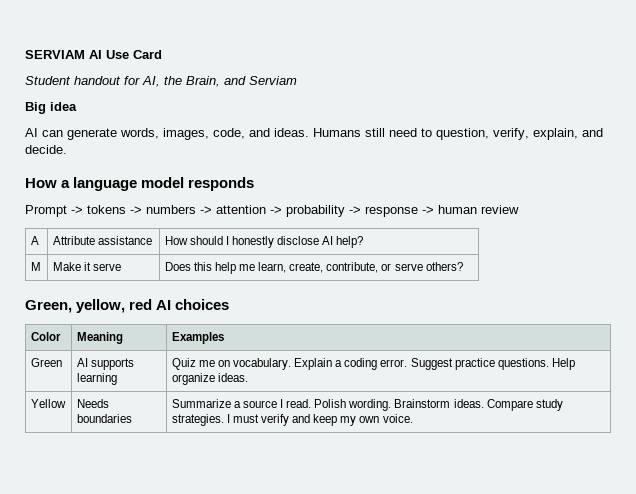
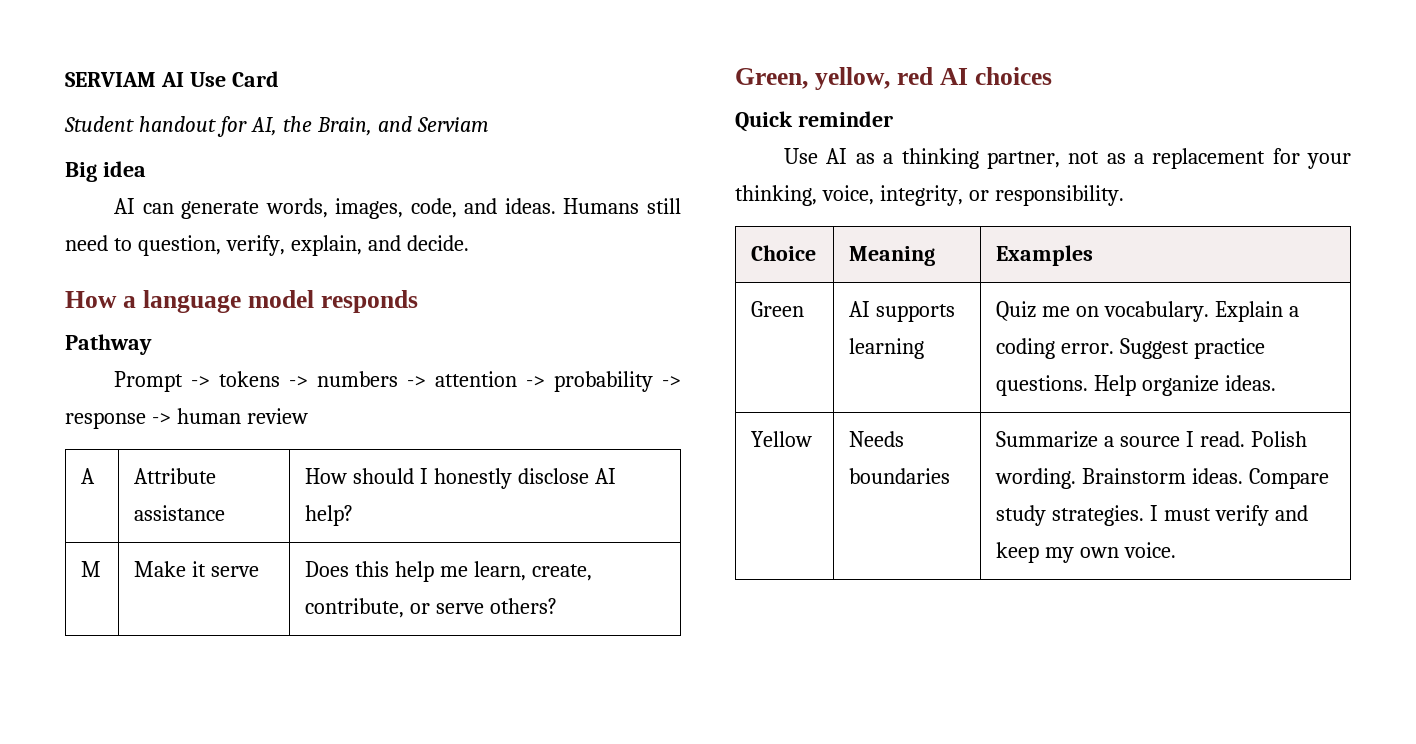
+ Pathway
- Color | Meaning | Examples
+ Quick reminder
+ Use AI as a thinking partner, not as a replacement for your thinking, voice, integrity, or responsibility.
+ Choice | Meaning | Examples

